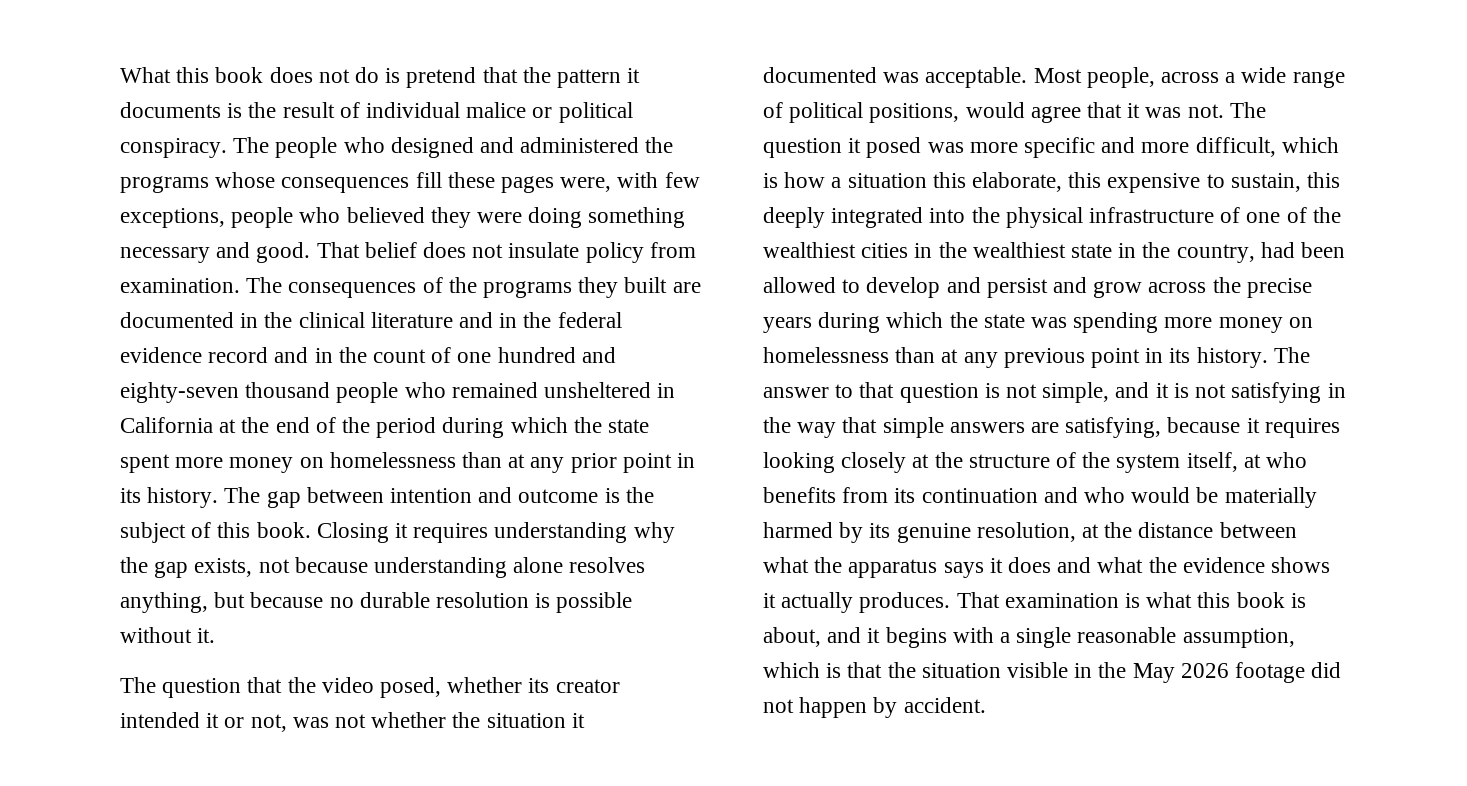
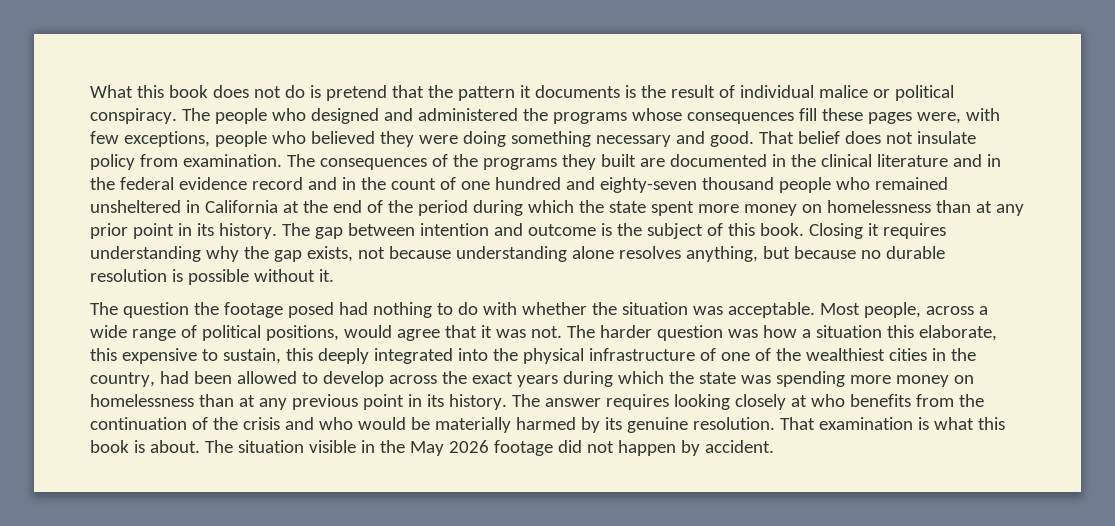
- The question that the video posed, whether its creator intended it or not, was not whether the situation it documented was acceptable.
+ The question the footage posed had nothing to do with whether the situation was acceptable.
- The question it posed was more specific and more difficult, which is how a situation this elaborate, this expensive to sustain, this deeply integrated into the physical infrastructure of one of the wealthiest cities in the wealthiest state in the country, had been allowed to develop and persist and grow across the precise years during which the state was spending more money on homelessness than at any previous point in its history.
+ The harder question was how a situation this elaborate, this expensive to sustain, this deeply integrated into the physical infrastructure of one of the wealthiest cities in the country, had been allowed to develop across the exact years during which the state was spending more money on homelessness than at any previous point in its history.
- The answer to that question is not simple, and it is not satisfying in the way that simple answers are satisfying, because it requires looking closely at the structure of the system itself, at who benefits from its continuation and who would be materially harmed by its genuine resolution, at the distance between what the apparatus says it does and what the evidence shows it actually produces.
+ The answer requires looking closely at who benefits from the continuation of the crisis and who would be materially harmed by its genuine resolution.
- That examination is what this book is about, and it begins with a single reasonable assumption, which is that the situation visible in the May 2026 footage did not happen by accident.
+ That examination is what this book is about. The situation visible in the May 2026 footage did not happen by accident.

